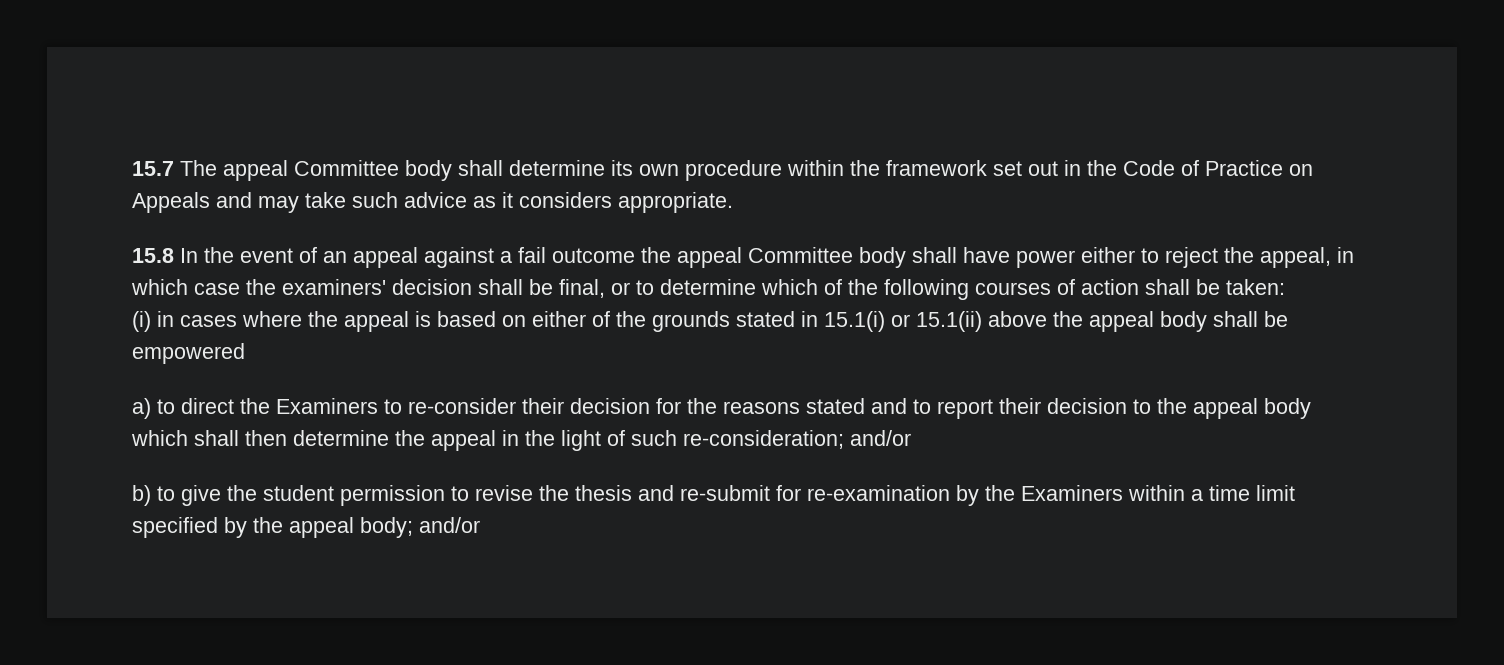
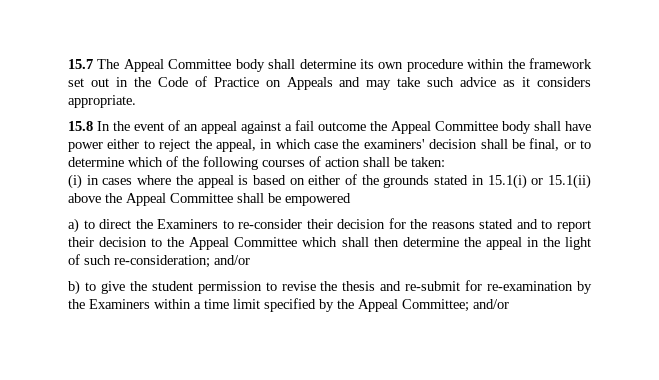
- 15.7 The appeal Committee body shall determine its own procedure within the framework set out in the Code of Practice on Appeals and may take such advice as it considers appropriate.
+ 15.7 The Appeal Committee body shall determine its own procedure within the framework set out in the Code of Practice on Appeals and may take such advice as it considers appropriate.
- 15.8 In the event of an appeal against a fail outcome the appeal Committee body shall have power either to reject the appeal, in which case the examiners' decision shall be final, or to determine which of the following courses of action shall be taken:
+ 15.8 In the event of an appeal against a fail outcome the Appeal Committee body shall have power either to reject the appeal, in which case the examiners' decision shall be final, or to determine which of the following courses of action shall be taken:
- (i) in cases where the appeal is based on either of the grounds stated in 15.1(i) or 15.1(ii) above the appeal body shall be empowered
+ (i) in cases where the appeal is based on either of the grounds stated in 15.1(i) or 15.1(ii) above the Appeal Committee shall be empowered
- a) to direct the Examiners to re-consider their decision for the reasons stated and to report their decision to the appeal body which shall then determine the appeal in the light of such re-consideration; and/or
+ a) to direct the Examiners to re-consider their decision for the reasons stated and to report their decision to the Appeal Committee which shall then determine the appeal in the light of such re-consideration; and/or
- b) to give the student permission to revise the thesis and re-submit for re-examination by the Examiners within a time limit specified by the appeal body; and/or
+ b) to give the student permission to revise the thesis and re-submit for re-examination by the Examiners within a time limit specified by the Appeal Committee; and/or

